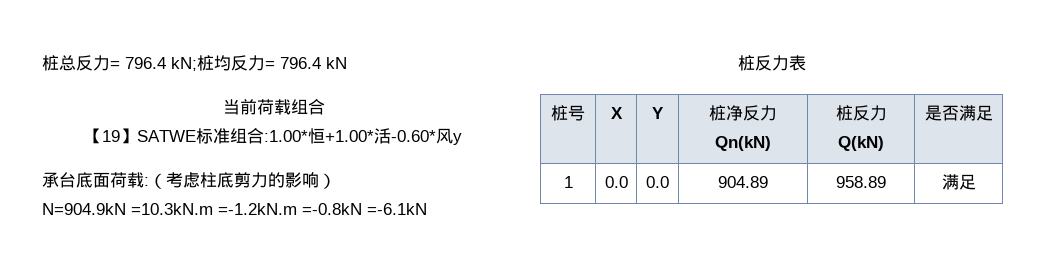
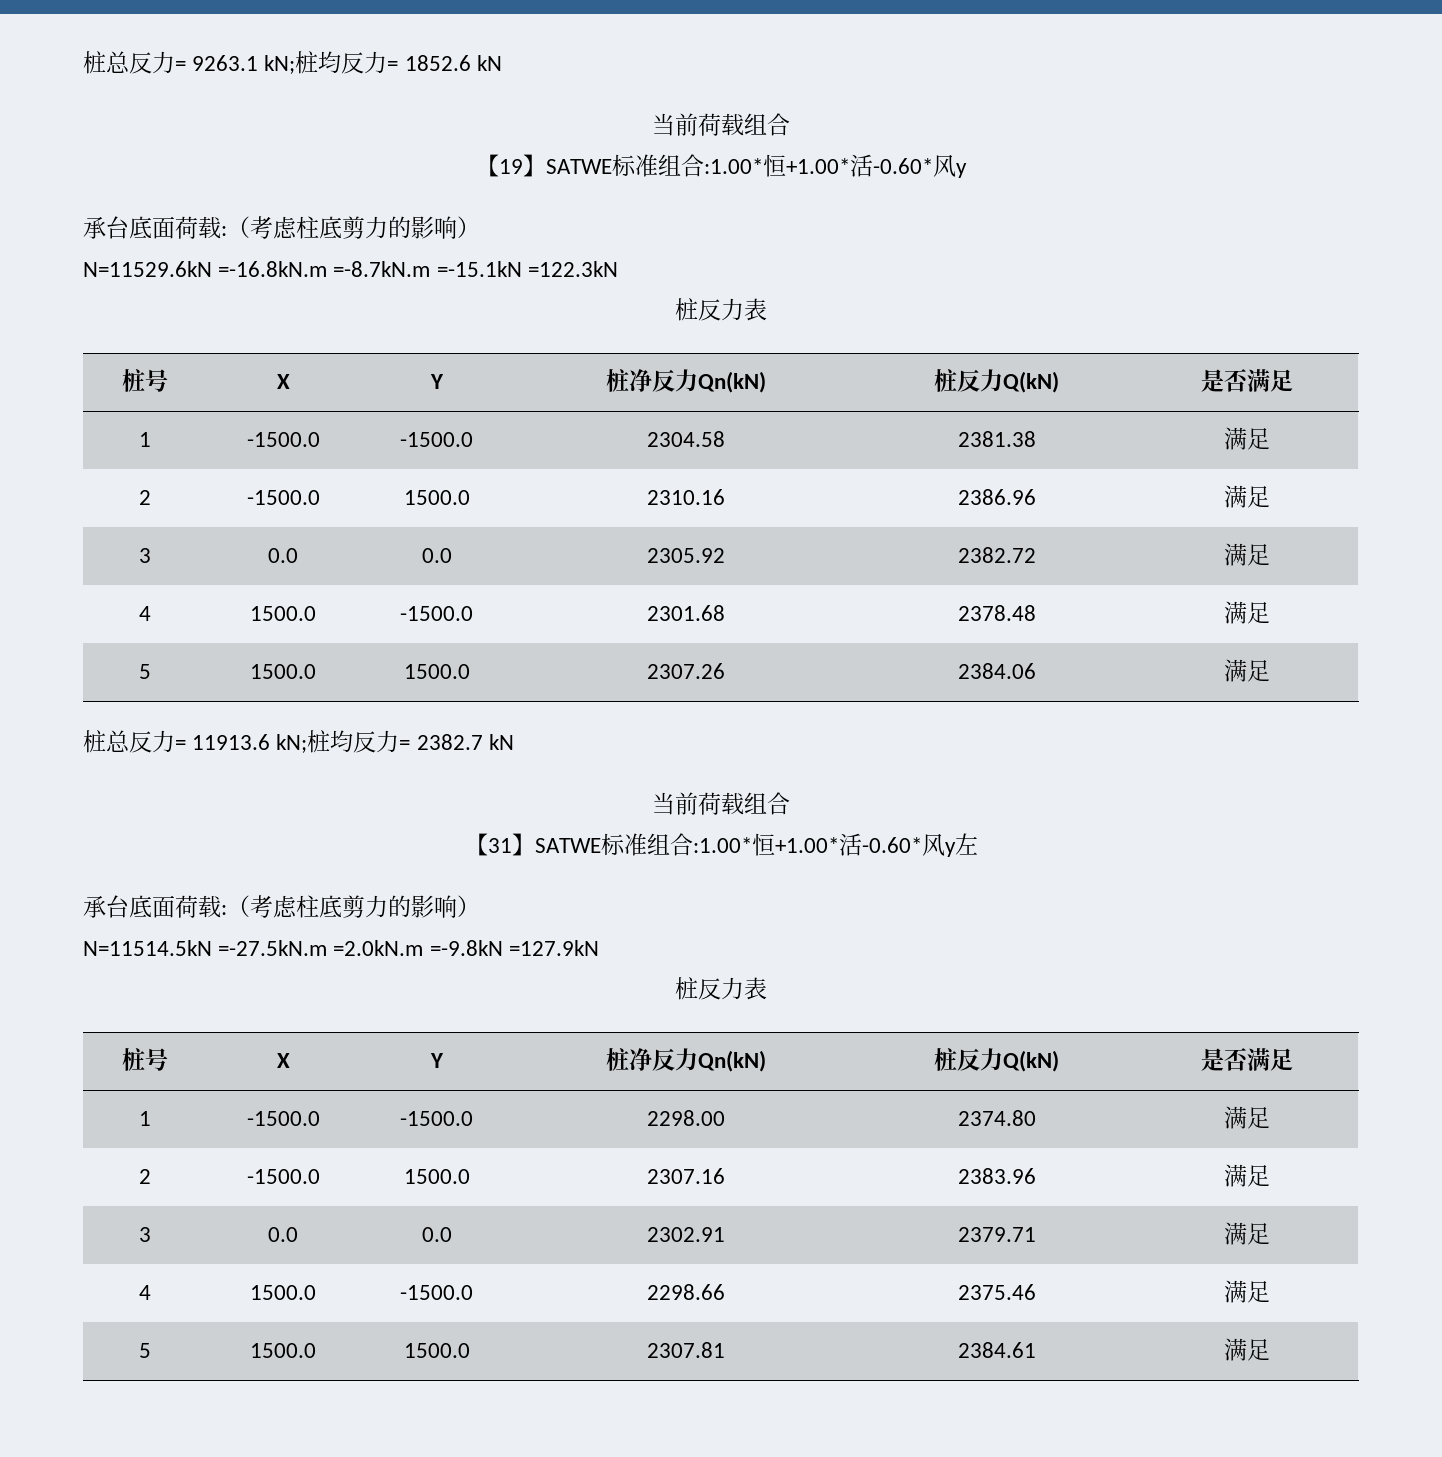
- 桩总反力= 796.4 kN;桩均反力= 796.4 kN
+ 桩总反力= 9263.1 kN;桩均反力= 1852.6 kN
- N=904.9kN =10.3kN.m =-1.2kN.m =-0.8kN =-6.1kN
+ N=11529.6kN =-16.8kN.m =-8.7kN.m =-15.1kN =122.3kN
- 1 | 0.0 | 0.0 | 904.89 | 958.89 | 满足
+ 1 | -1500.0 | -1500.0 | 2304.58 | 2381.38 | 满足
+ 2 | -1500.0 | 1500.0 | 2310.16 | 2386.96 | 满足
+ 3 | 0.0 | 0.0 | 2305.92 | 2382.72 | 满足
+ 4 | 1500.0 | -1500.0 | 2301.68 | 2378.48 | 满足
+ 5 | 1500.0 | 1500.0 | 2307.26 | 2384.06 | 满足
+ 桩总反力= 11913.6 kN;桩均反力= 2382.7 kN
+ 当前荷载组合
+ 【31】SATWE标准组合:1.00*恒+1.00*活-0.60*风y左
+ 承台底面荷载:（考虑柱底剪力的影响）
+ N=11514.5kN =-27.5kN.m =2.0kN.m =-9.8kN =127.9kN
+ 桩反力表
+ 桩号 | X | Y | 桩净反力Qn(kN) | 桩反力Q(kN) | 是否满足
+ 1 | -1500.0 | -1500.0 | 2298.00 | 2374.80 | 满足
+ 2 | -1500.0 | 1500.0 | 2307.16 | 2383.96 | 满足
+ 3 | 0.0 | 0.0 | 2302.91 | 2379.71 | 满足
+ 4 | 1500.0 | -1500.0 | 2298.66 | 2375.46 | 满足
+ 5 | 1500.0 | 1500.0 | 2307.81 | 2384.61 | 满足

